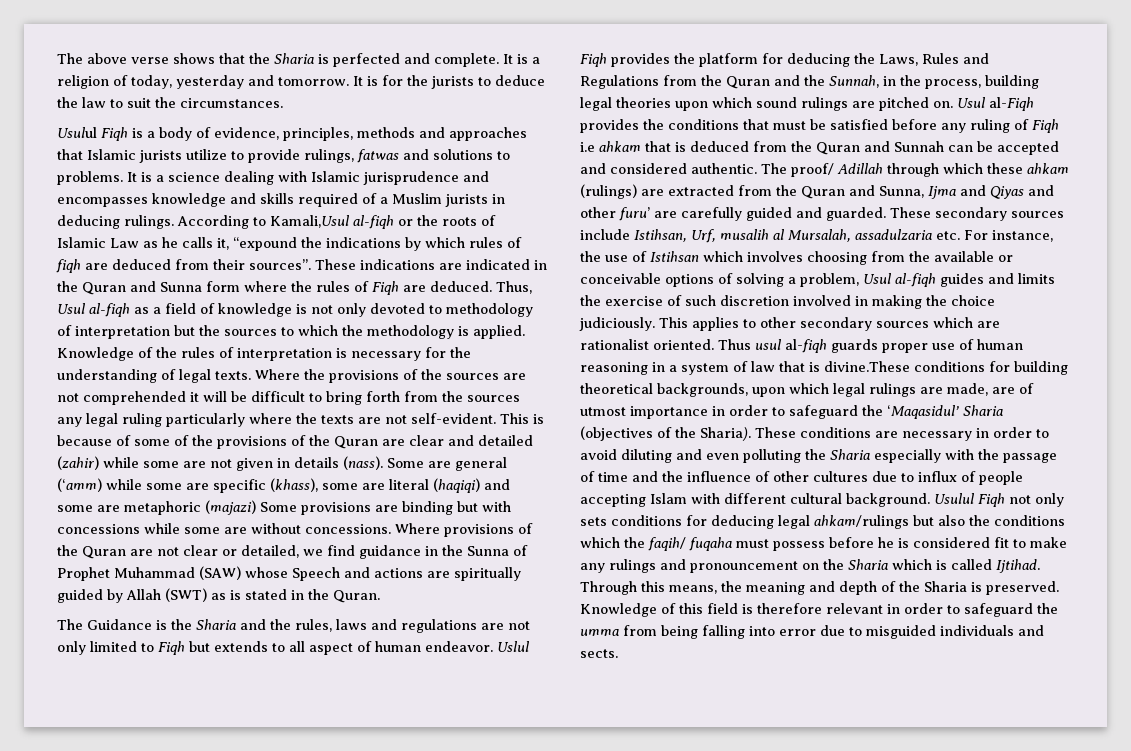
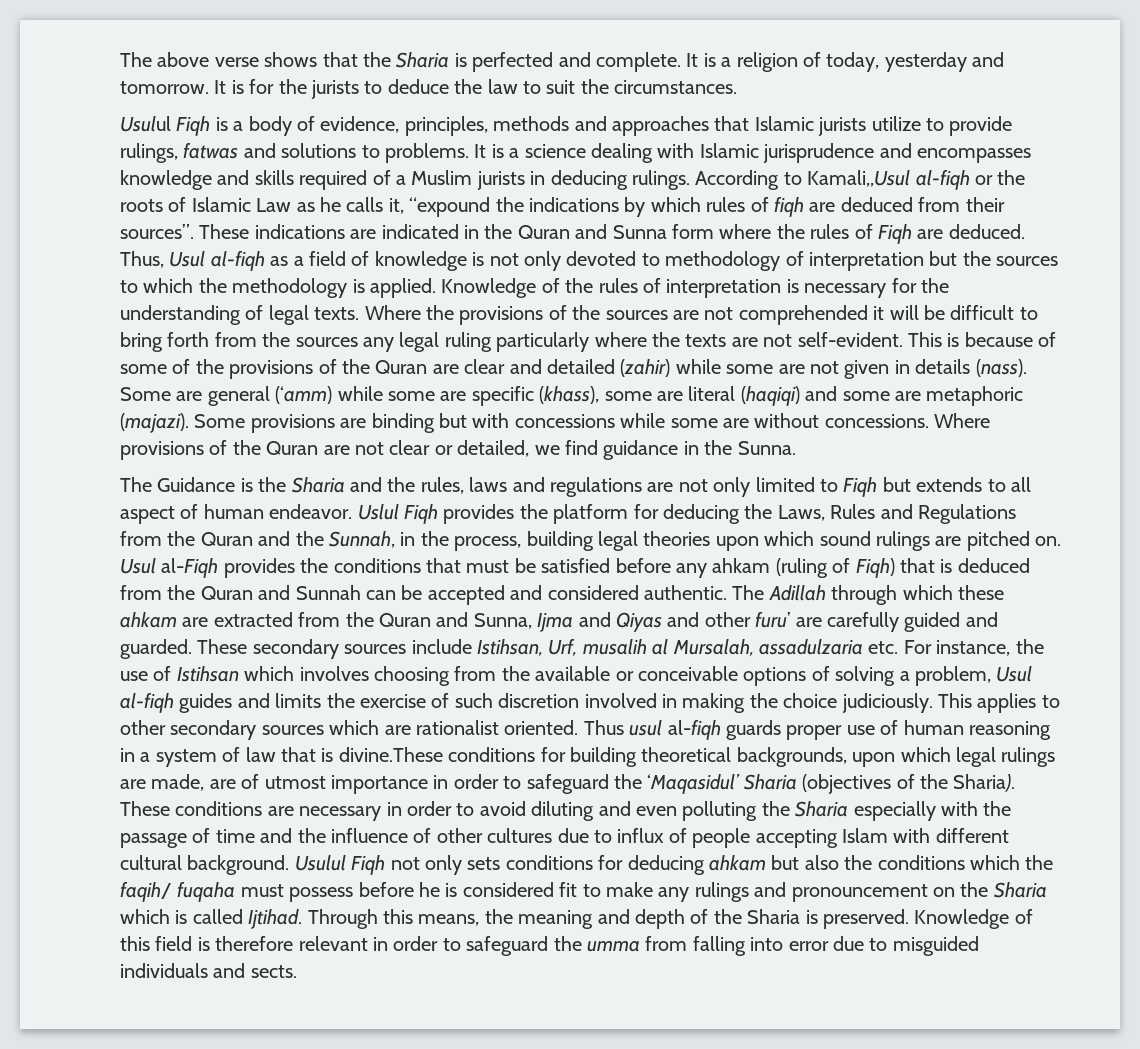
- According to Kamali,Usul al-fiqh or the roots of Islamic Law as he calls it, “expound the indications by which rules of fiqh are deduced from their sources”.
+ According to Kamali,,Usul al-fiqh or the roots of Islamic Law as he calls it, “expound the indications by which rules of fiqh are deduced from their sources”.
- Some are general (‘amm) while some are specific (khass), some are literal (haqiqi) and some are metaphoric (majazi) Some provisions are binding but with concessions while some are without concessions.
+ Some are general (‘amm) while some are specific (khass), some are literal (haqiqi) and some are metaphoric (majazi). Some provisions are binding but with concessions while some are without concessions.
- Where provisions of the Quran are not clear or detailed, we find guidance in the Sunna of Prophet Muhammad (SAW) whose Speech and actions are spiritually guided by Allah (SWT) as is stated in the Quran.
+ Where provisions of the Quran are not clear or detailed, we find guidance in the Sunna.
- Usul al-Fiqh provides the conditions that must be satisfied before any ruling of Fiqh i.e ahkam that is deduced from the Quran and Sunnah can be accepted and considered authentic.
+ Usul al-Fiqh provides the conditions that must be satisfied before any ahkam (ruling of Fiqh) that is deduced from the Quran and Sunnah can be accepted and considered authentic.
- The proof/ Adillah through which these ahkam (rulings) are extracted from the Quran and Sunna, Ijma and Qiyas and other furu’ are carefully guided and guarded.
+ The Adillah through which these ahkam are extracted from the Quran and Sunna, Ijma and Qiyas and other furu’ are carefully guided and guarded.
- Usulul Fiqh not only sets conditions for deducing legal ahkam/rulings but also the conditions which the faqih/ fuqaha must possess before he is considered fit to make any rulings and pronouncement on the Sharia which is called Ijtihad.
+ Usulul Fiqh not only sets conditions for deducing ahkam but also the conditions which the faqih/ fuqaha must possess before he is considered fit to make any rulings and pronouncement on the Sharia which is called Ijtihad.
- Knowledge of this field is therefore relevant in order to safeguard the umma from being falling into error due to misguided individuals and sects.
+ Knowledge of this field is therefore relevant in order to safeguard the umma from falling into error due to misguided individuals and sects.

